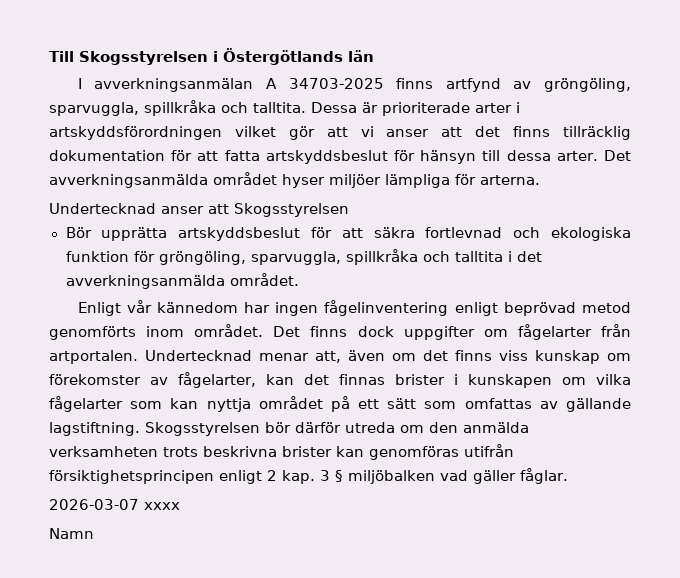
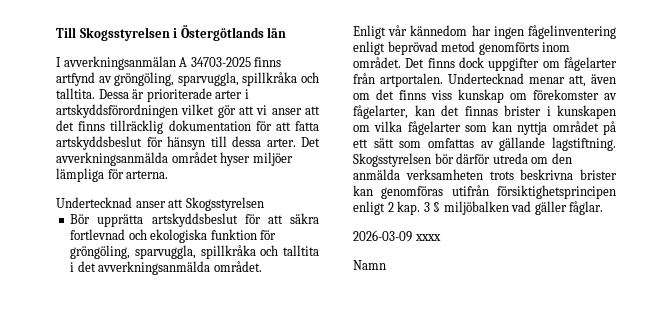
- 2026-03-07 xxxx
+ 2026-03-09 xxxx

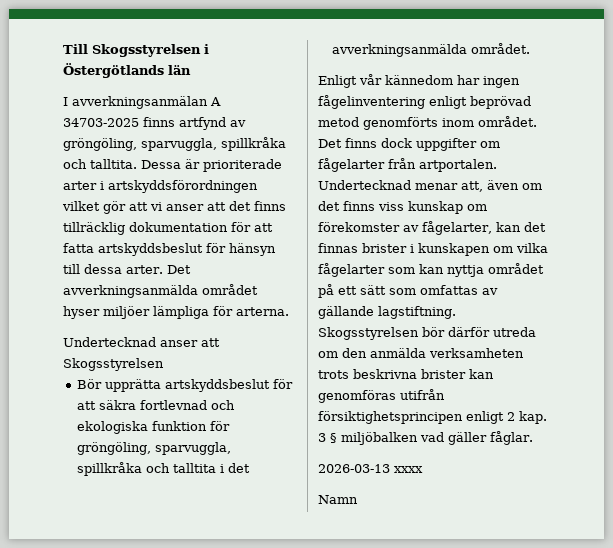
- 2026-03-09 xxxx
+ 2026-03-13 xxxx

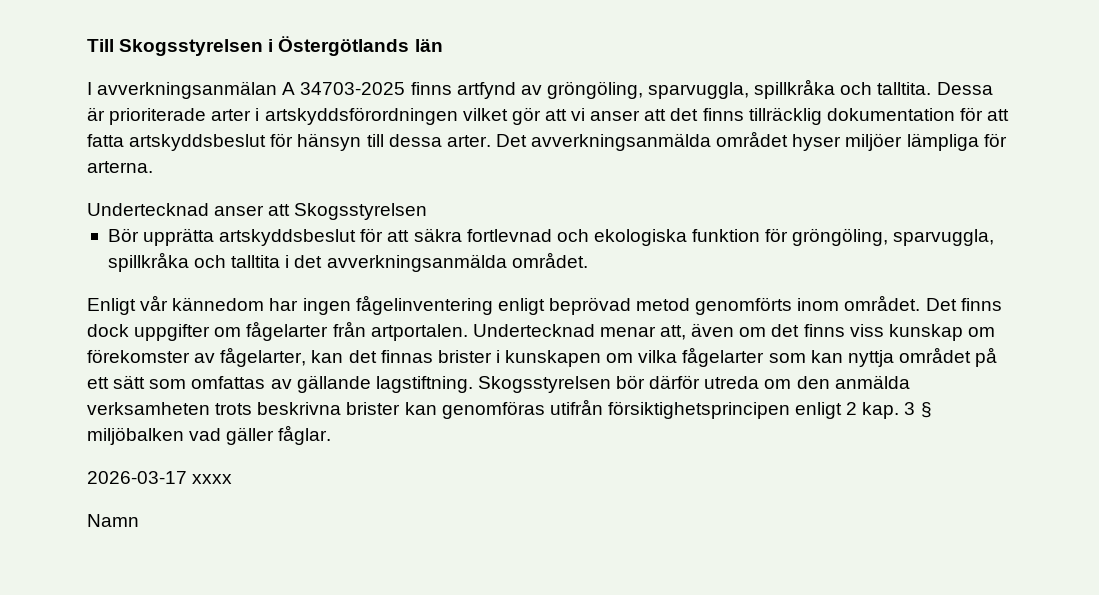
- 2026-03-13 xxxx
+ 2026-03-17 xxxx

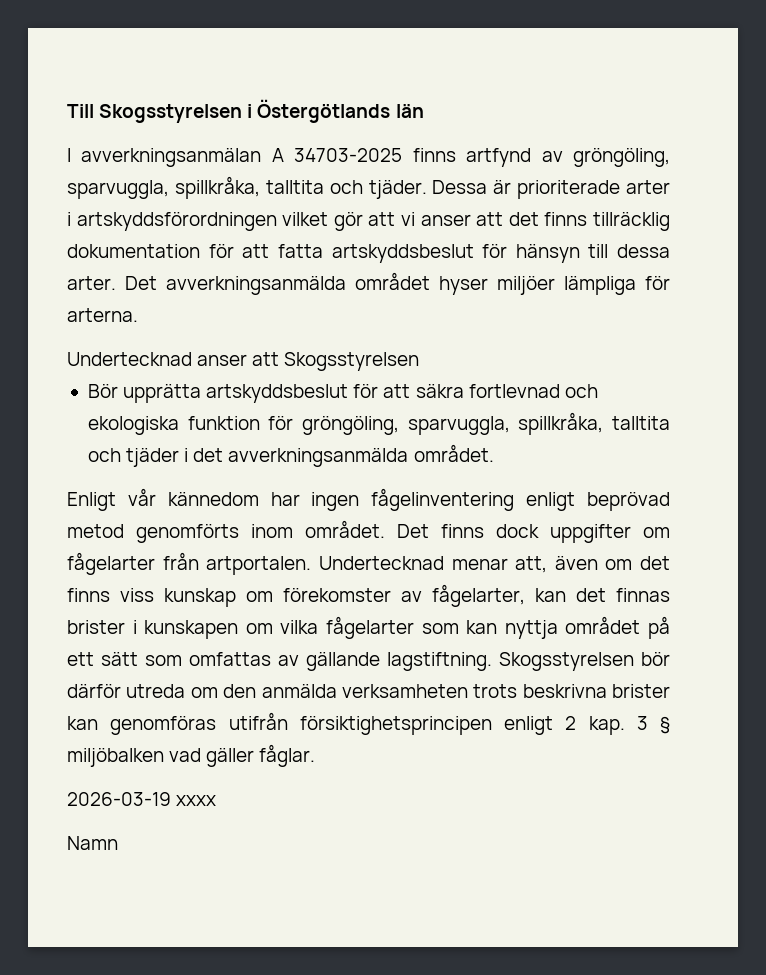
- I avverkningsanmälan A 34703-2025 finns artfynd av gröngöling, sparvuggla, spillkråka och talltita.
+ I avverkningsanmälan A 34703-2025 finns artfynd av gröngöling, sparvuggla, spillkråka, talltita och tjäder.
- Bör upprätta artskyddsbeslut för att säkra fortlevnad och ekologiska funktion för gröngöling, sparvuggla, spillkråka och talltita i det avverkningsanmälda området.
+ Bör upprätta artskyddsbeslut för att säkra fortlevnad och ekologiska funktion för gröngöling, sparvuggla, spillkråka, talltita och tjäder i det avverkningsanmälda området.
- 2026-03-17 xxxx
+ 2026-03-19 xxxx

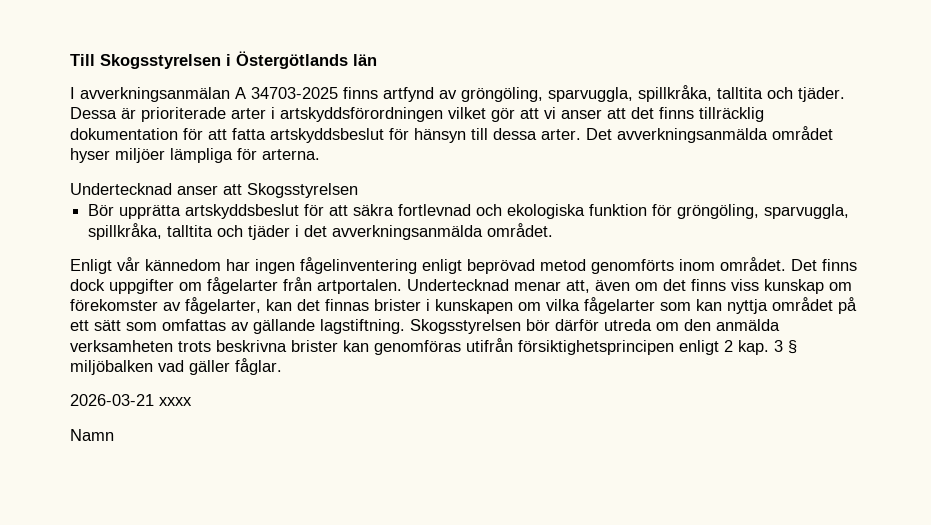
- 2026-03-19 xxxx
+ 2026-03-21 xxxx

